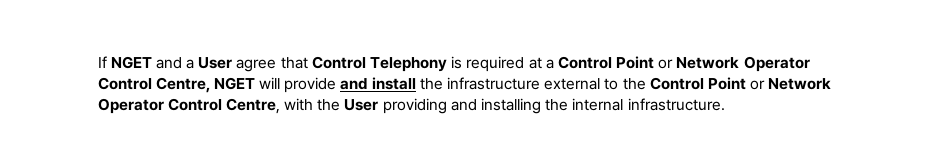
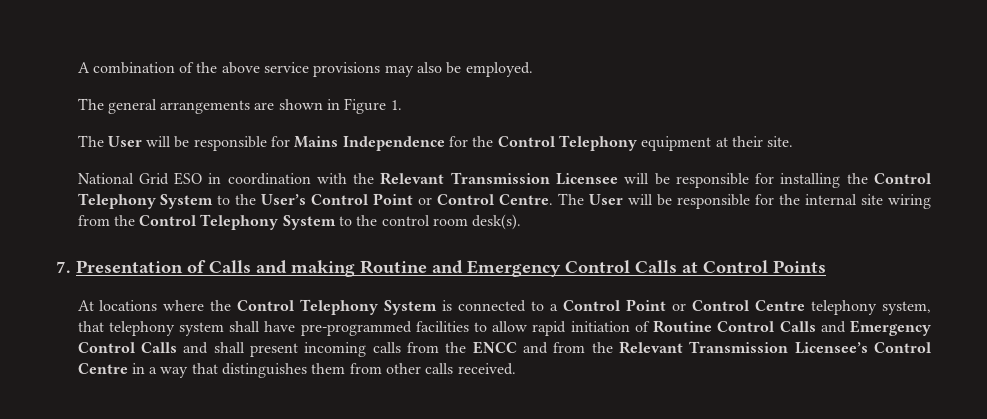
- If NGET and a User agree that Control Telephony is required at a Control Point or Network Operator Control Centre, NGET will provide and install the infrastructure external to the Control Point or Network Operator Control Centre, with the User providing and installing the internal infrastructure.
+ A combination of the above service provisions may also be employed.
+ The general arrangements are shown in Figure 1.
+ The User will be responsible for Mains Independence for the Control Telephony equipment at their site.
+ National Grid ESO in coordination with the Relevant Transmission Licensee will be responsible for installing the Control Telephony System to the User’s Control Point or Control Centre. The User will be responsible for the internal site wiring from the Control Telephony System to the control room desk(s).
+ 7. Presentation of Calls and making Routine and Emergency Control Calls at Control Points
+ At locations where the Control Telephony System is connected to a Control Point or Control Centre telephony system, that telephony system shall have pre-programmed facilities to allow rapid initiation of Routine Control Calls and Emergency Control Calls and shall present incoming calls from the ENCC and from the Relevant Transmission Licensee’s Control Centre in a way that distinguishes them from other calls received.

